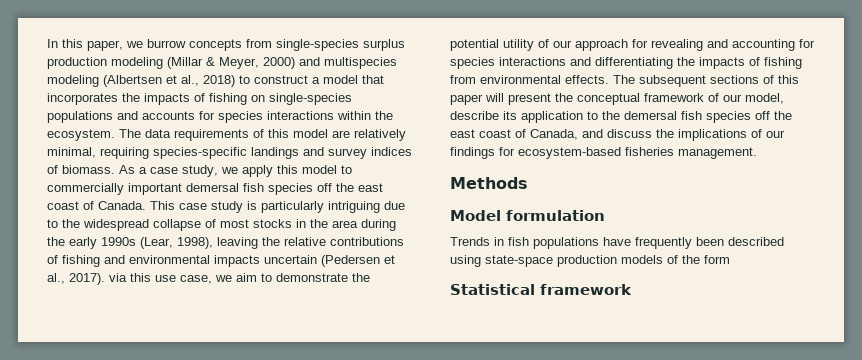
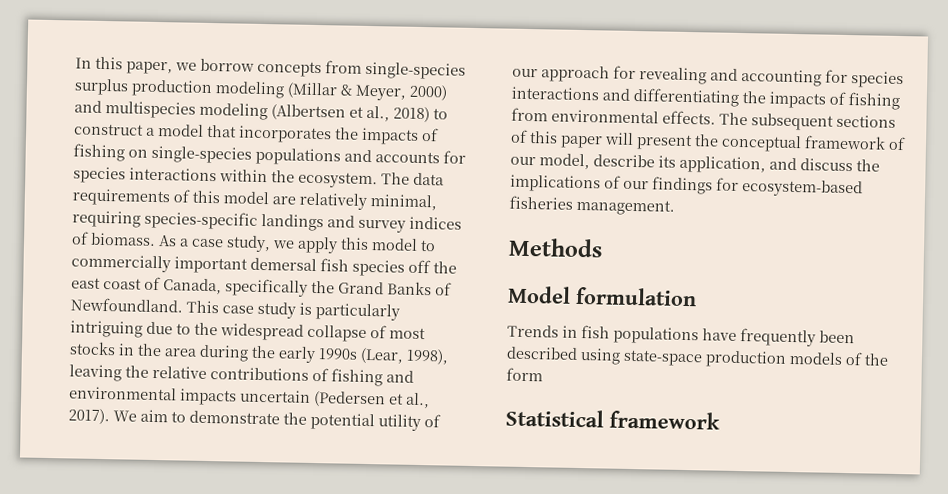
- In this paper, we burrow concepts from single-species surplus production modeling (Millar & Meyer, 2000) and multispecies modeling (Albertsen et al., 2018) to construct a model that incorporates the impacts of fishing on single-species populations and accounts for species interactions within the ecosystem.
+ In this paper, we borrow concepts from single-species surplus production modeling (Millar & Meyer, 2000) and multispecies modeling (Albertsen et al., 2018) to construct a model that incorporates the impacts of fishing on single-species populations and accounts for species interactions within the ecosystem.
- As a case study, we apply this model to commercially important demersal fish species off the east coast of Canada.
+ As a case study, we apply this model to commercially important demersal fish species off the east coast of Canada, specifically the Grand Banks of Newfoundland.
- This case study is particularly intriguing due to the widespread collapse of most stocks in the area during the early 1990s (Lear, 1998), leaving the relative contributions of fishing and environmental impacts uncertain (Pedersen et al., 2017). via this use case, we aim to demonstrate the potential utility of our approach for revealing and accounting for species interactions and differentiating the impacts of fishing from environmental effects.
+ This case study is particularly intriguing due to the widespread collapse of most stocks in the area during the early 1990s (Lear, 1998), leaving the relative contributions of fishing and environmental impacts uncertain (Pedersen et al., 2017). We aim to demonstrate the potential utility of our approach for revealing and accounting for species interactions and differentiating the impacts of fishing from environmental effects.
- The subsequent sections of this paper will present the conceptual framework of our model, describe its application to the demersal fish species off the east coast of Canada, and discuss the implications of our findings for ecosystem-based fisheries management.
+ The subsequent sections of this paper will present the conceptual framework of our model, describe its application, and discuss the implications of our findings for ecosystem-based fisheries management.

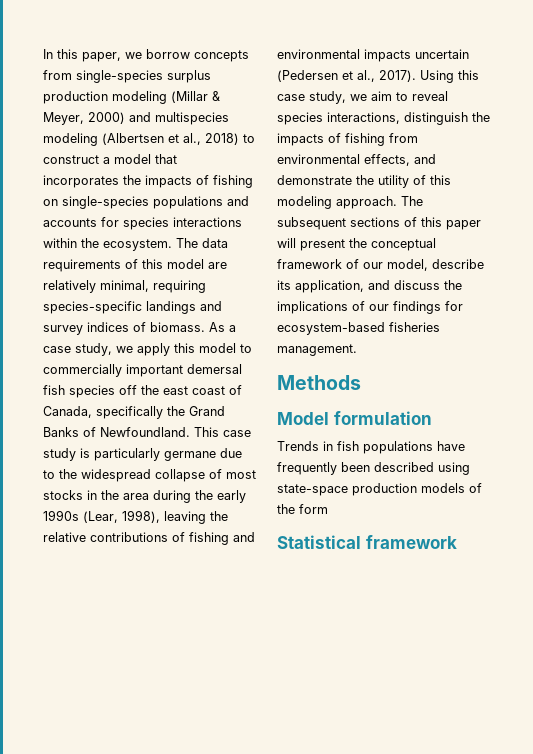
- This case study is particularly intriguing due to the widespread collapse of most stocks in the area during the early 1990s (Lear, 1998), leaving the relative contributions of fishing and environmental impacts uncertain (Pedersen et al., 2017).
+ This case study is particularly germane due to the widespread collapse of most stocks in the area during the early 1990s (Lear, 1998), leaving the relative contributions of fishing and environmental impacts uncertain (Pedersen et al., 2017).
- We aim to demonstrate the potential utility of our approach for revealing and accounting for species interactions and differentiating the impacts of fishing from environmental effects.
+ Using this case study, we aim to reveal species interactions, distinguish the impacts of fishing from environmental effects, and demonstrate the utility of this modeling approach.

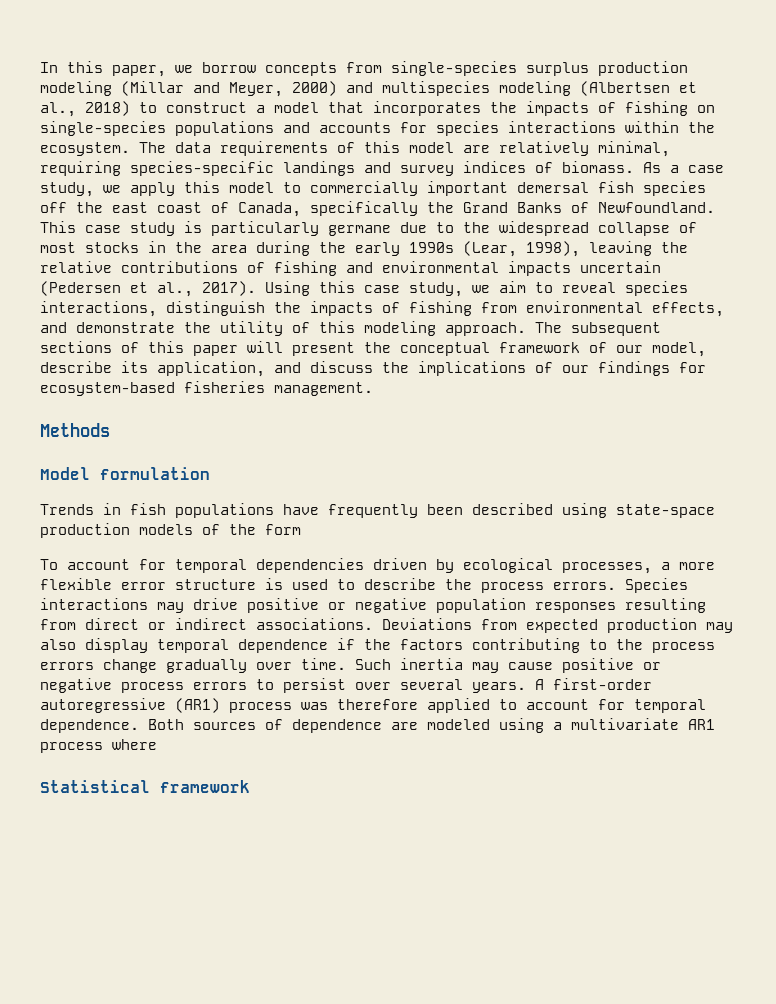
- In this paper, we borrow concepts from single-species surplus production modeling (Millar & Meyer, 2000) and multispecies modeling (Albertsen et al., 2018) to construct a model that incorporates the impacts of fishing on single-species populations and accounts for species interactions within the ecosystem.
+ In this paper, we borrow concepts from single-species surplus production modeling (Millar and Meyer, 2000) and multispecies modeling (Albertsen et al., 2018) to construct a model that incorporates the impacts of fishing on single-species populations and accounts for species interactions within the ecosystem.
+ To account for temporal dependencies driven by ecological processes, a more flexible error structure is used to describe the process errors. Species interactions may drive positive or negative population responses resulting from direct or indirect associations. Deviations from expected production may also display temporal dependence if the factors contributing to the process errors change gradually over time. Such inertia may cause positive or negative process errors to persist over several years. A first-order autoregressive (AR1) process was therefore applied to account for temporal dependence. Both sources of dependence are modeled using a multivariate AR1 process where

